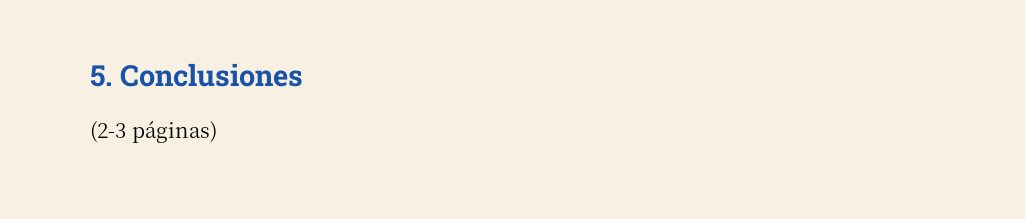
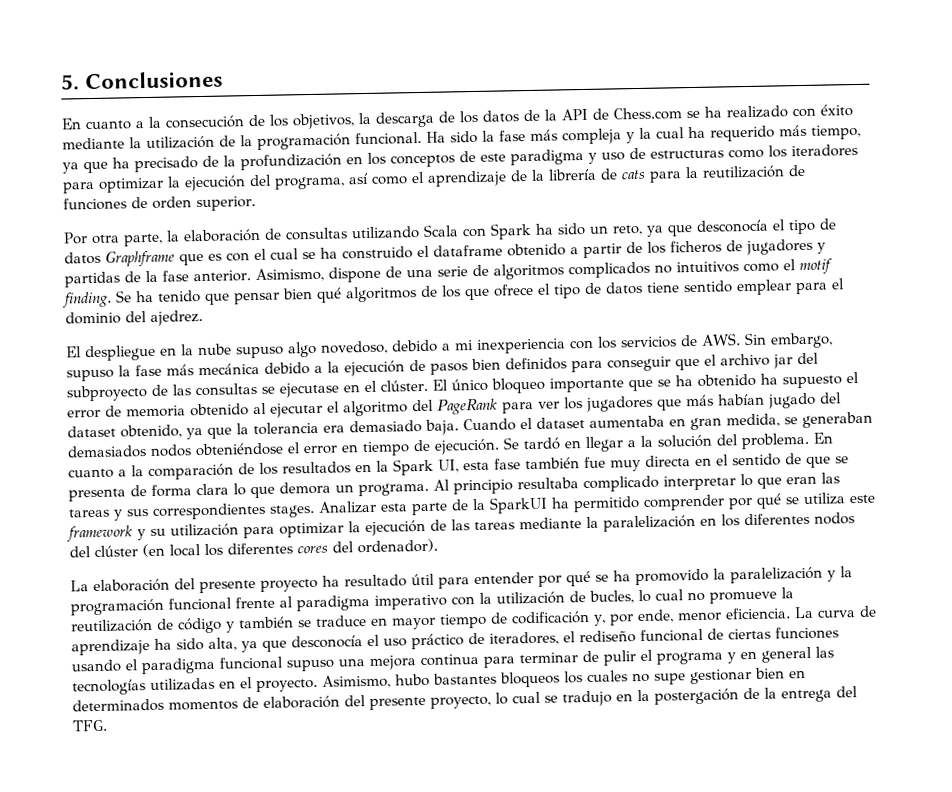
- (2-3 páginas)
+ En cuanto a la consecución de los objetivos, la descarga de los datos de la API de Chess.com se ha realizado con éxito mediante la utilización de la programación funcional. Ha sido la fase más compleja y la cual ha requerido más tiempo, ya que ha precisado de la profundización en los conceptos de este paradigma y uso de estructuras como los iteradores para optimizar la ejecución del programa, así como el aprendizaje de la librería de cats para la reutilización de funciones de orden superior.
+ Por otra parte, la elaboración de consultas utilizando Scala con Spark ha sido un reto, ya que desconocía el tipo de datos Graphframe que es con el cual se ha construido el dataframe obtenido a partir de los ficheros de jugadores y partidas de la fase anterior. Asimismo, dispone de una serie de algoritmos complicados no intuitivos como el motif finding. Se ha tenido que pensar bien qué algoritmos de los que ofrece el tipo de datos tiene sentido emplear para el dominio del ajedrez.
+ El despliegue en la nube supuso algo novedoso, debido a mi inexperiencia con los servicios de AWS. Sin embargo, supuso la fase más mecánica debido a la ejecución de pasos bien definidos para conseguir que el archivo jar del subproyecto de las consultas se ejecutase en el clúster. El único bloqueo importante que se ha obtenido ha supuesto el error de memoria obtenido al ejecutar el algoritmo del PageRank para ver los jugadores que más habían jugado del dataset obtenido, ya que la tolerancia era demasiado baja. Cuando el dataset aumentaba en gran medida, se generaban demasiados nodos obteniéndose el error en tiempo de ejecución. Se tardó en llegar a la solución del problema. En cuanto a la comparación de los resultados en la Spark UI, esta fase también fue muy directa en el sentido de que se presenta de forma clara lo que demora un programa. Al principio resultaba complicado interpretar lo que eran las tareas y sus correspondientes stages. Analizar esta parte de la SparkUI ha permitido comprender por qué se utiliza este framework y su utilización para optimizar la ejecución de las tareas mediante la paralelización en los diferentes nodos del clúster (en local los diferentes cores del ordenador).
+ La elaboración del presente proyecto ha resultado útil para entender por qué se ha promovido la paralelización y la programación funcional frente al paradigma imperativo con la utilización de bucles, lo cual no promueve la reutilización de código y también se traduce en mayor tiempo de codificación y, por ende, menor eficiencia. La curva de aprendizaje ha sido alta, ya que desconocía el uso práctico de iteradores, el rediseño funcional de ciertas funciones usando el paradigma funcional supuso una mejora continua para terminar de pulir el programa y en general las tecnologías utilizadas en el proyecto. Asimismo, hubo bastantes bloqueos los cuales no supe gestionar bien en determinados momentos de elaboración del presente proyecto, lo cual se tradujo en la postergación de la entrega del TFG.

